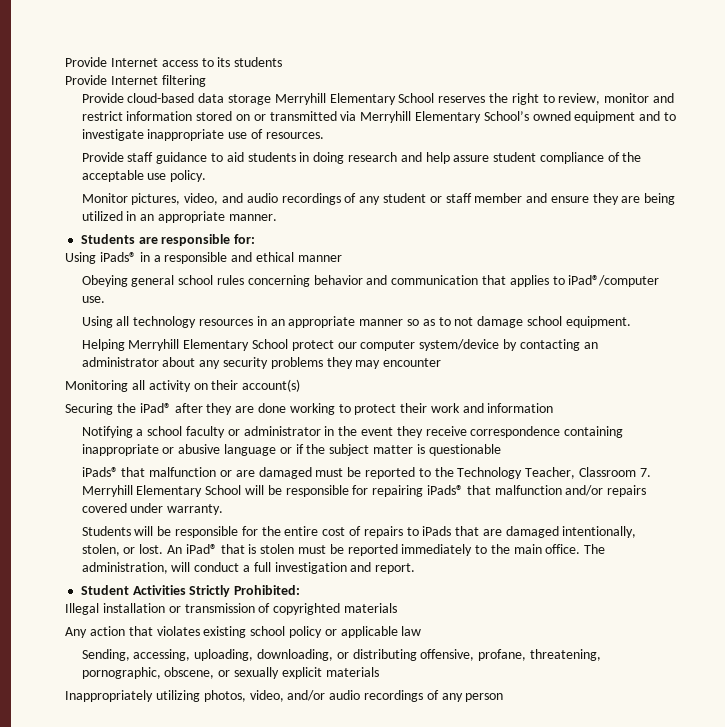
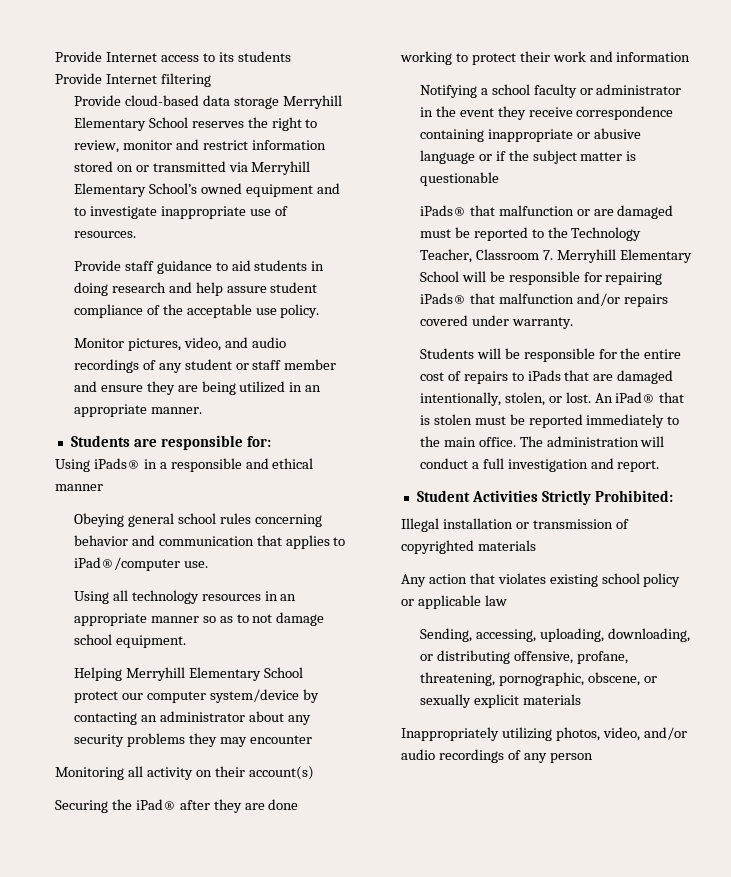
- The administration, will conduct a full investigation and report.
+ The administration will conduct a full investigation and report.

